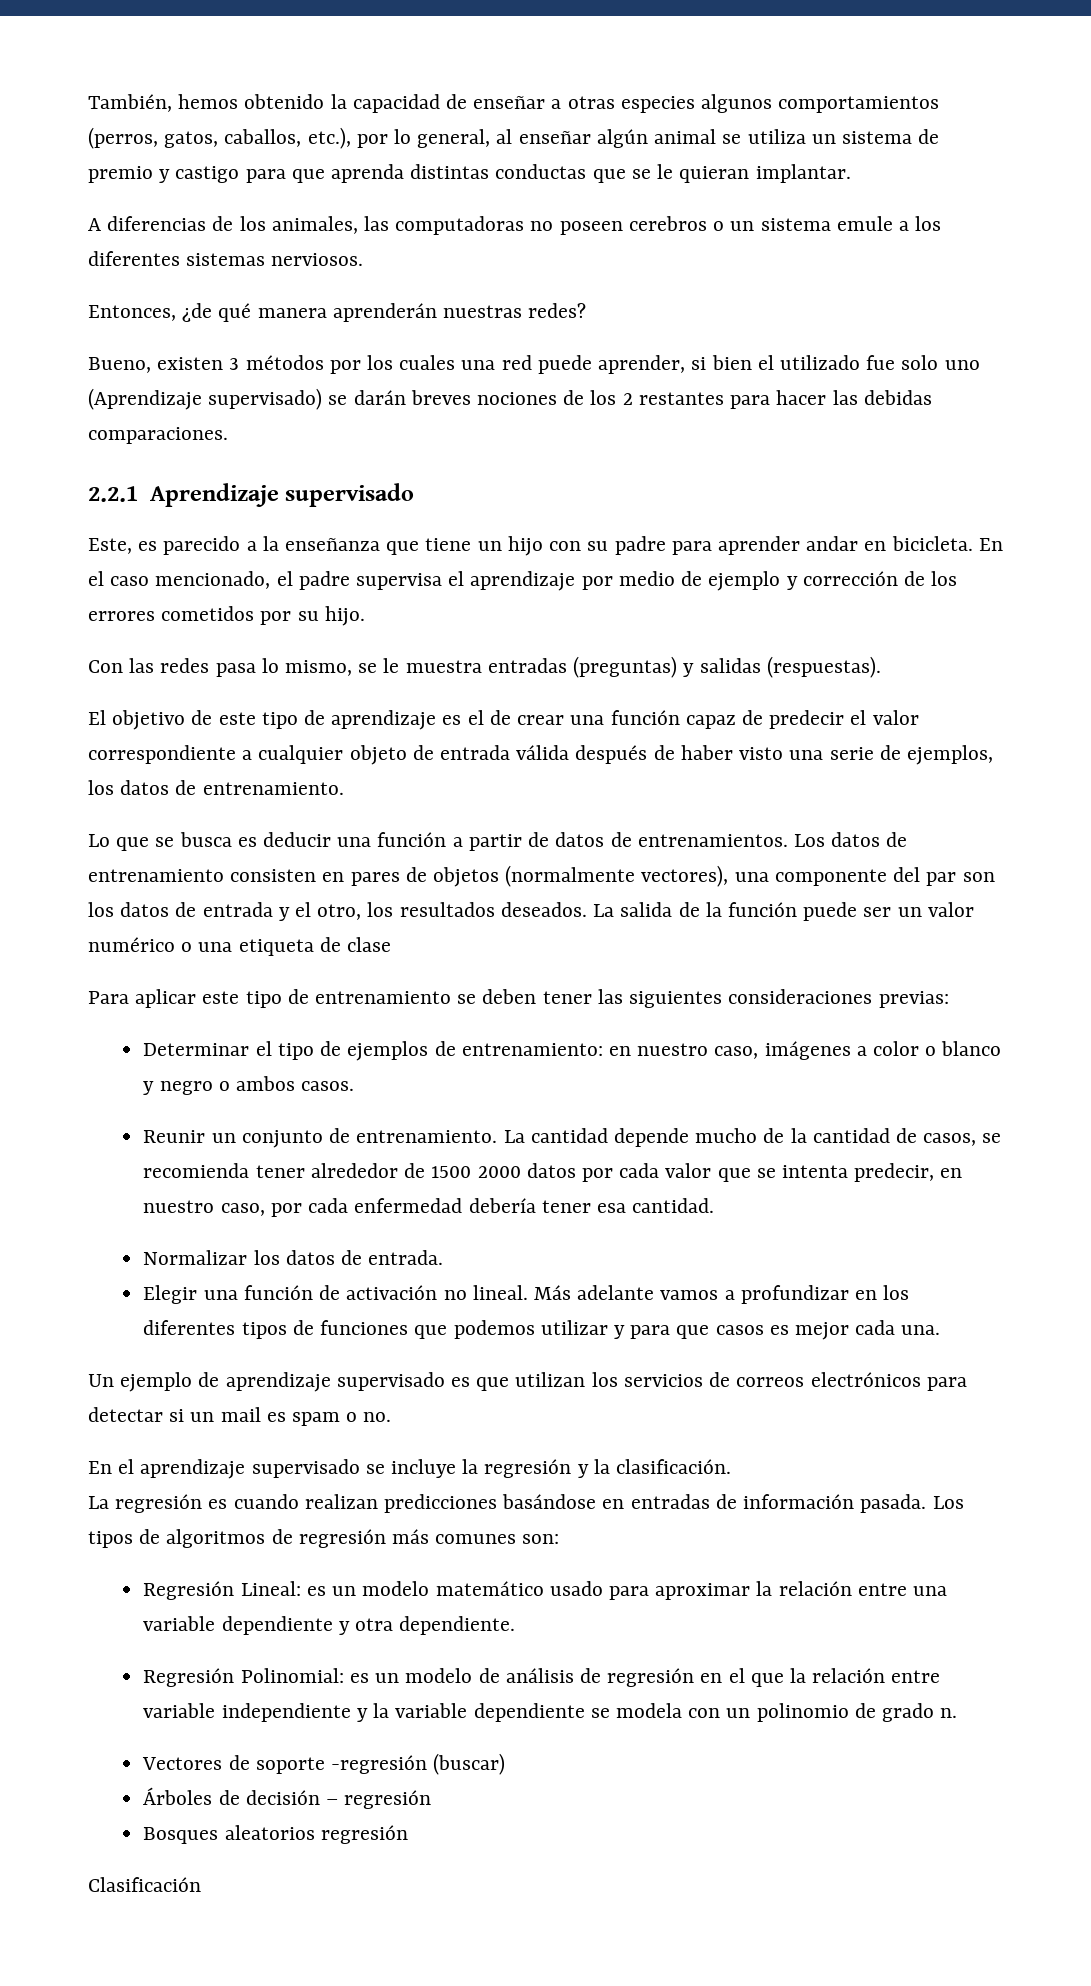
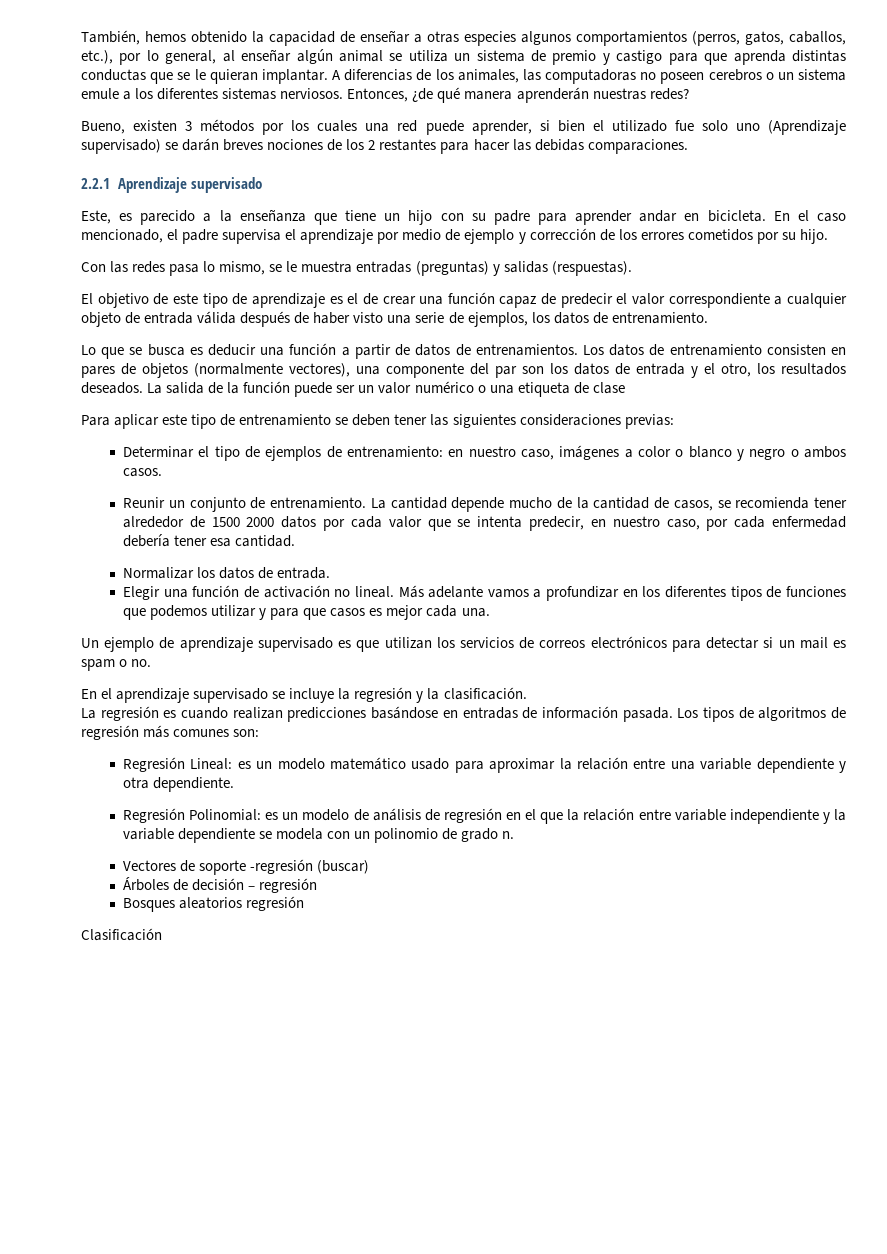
- También, hemos obtenido la capacidad de enseñar a otras especies algunos comportamientos (perros, gatos, caballos, etc.), por lo general, al enseñar algún animal se utiliza un sistema de premio y castigo para que aprenda distintas conductas que se le quieran implantar.
- A diferencias de los animales, las computadoras no poseen cerebros o un sistema emule a los diferentes sistemas nerviosos.
- Entonces, ¿de qué manera aprenderán nuestras redes?
+ También, hemos obtenido la capacidad de enseñar a otras especies algunos comportamientos (perros, gatos, caballos, etc.), por lo general, al enseñar algún animal se utiliza un sistema de premio y castigo para que aprenda distintas conductas que se le quieran implantar. A diferencias de los animales, las computadoras no poseen cerebros o un sistema emule a los diferentes sistemas nerviosos. Entonces, ¿de qué manera aprenderán nuestras redes?

